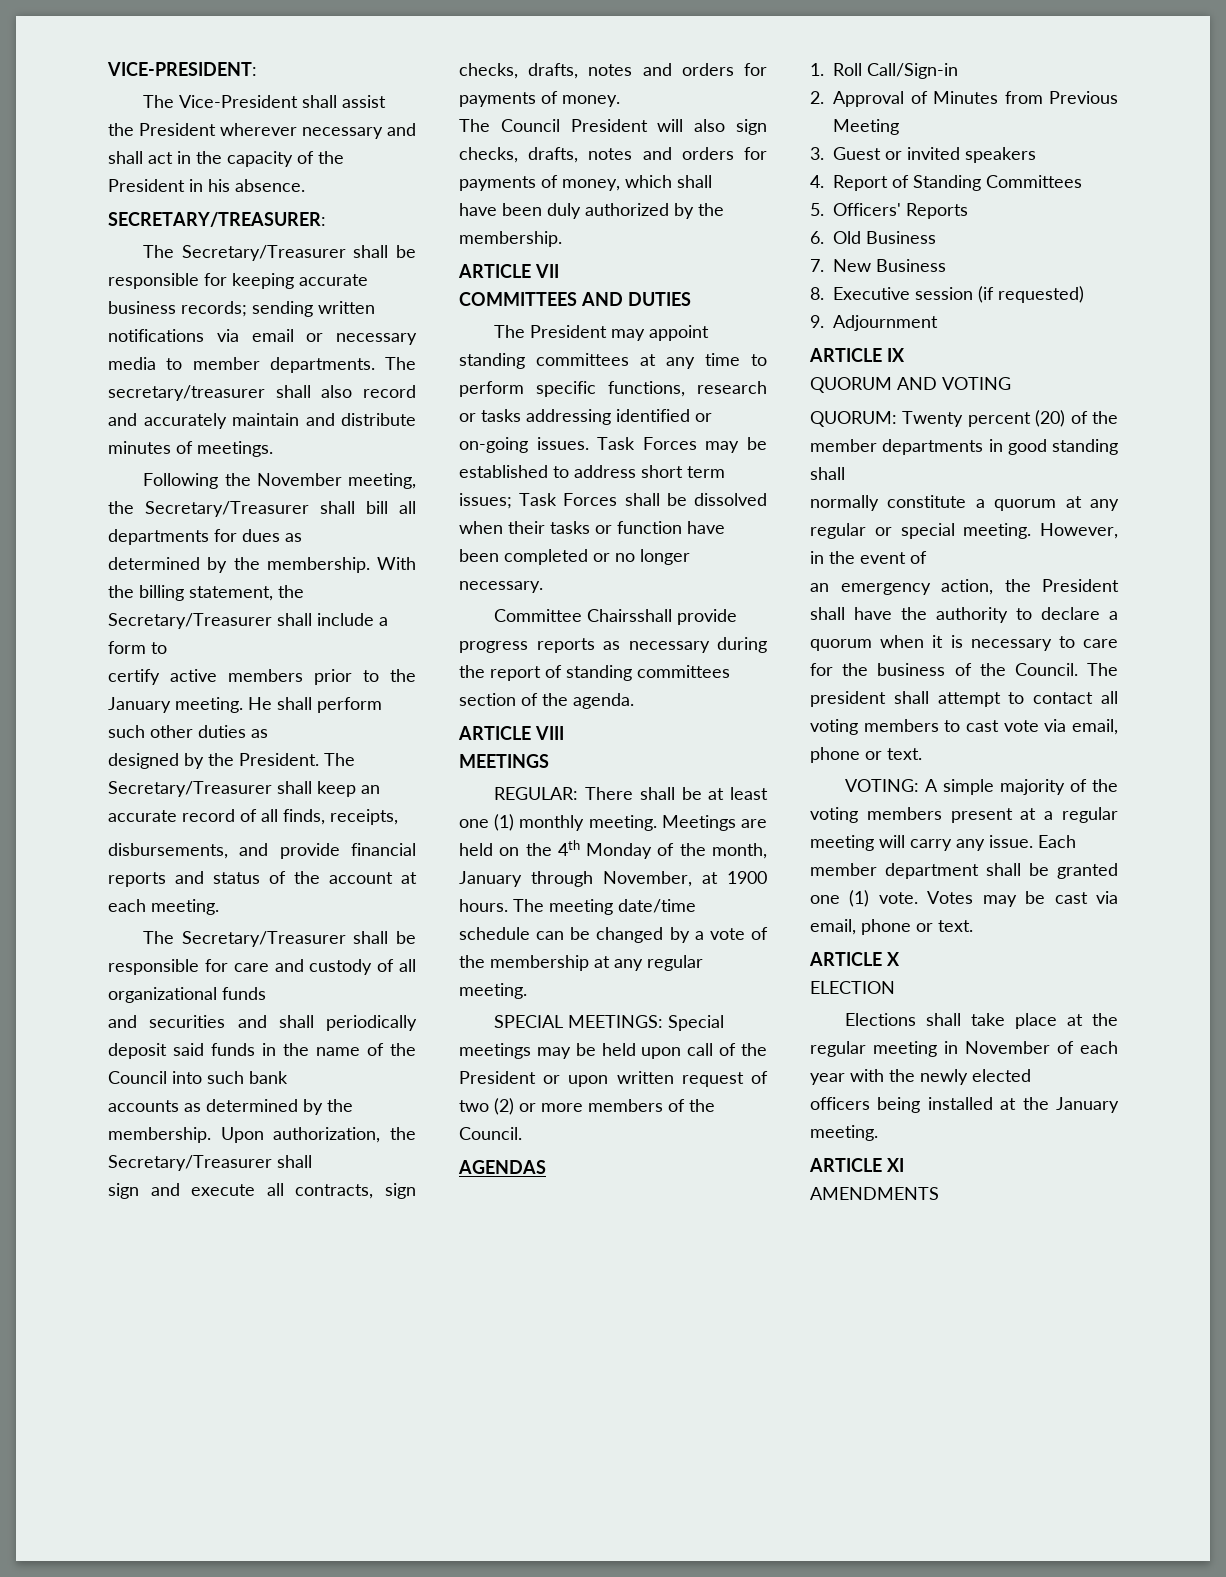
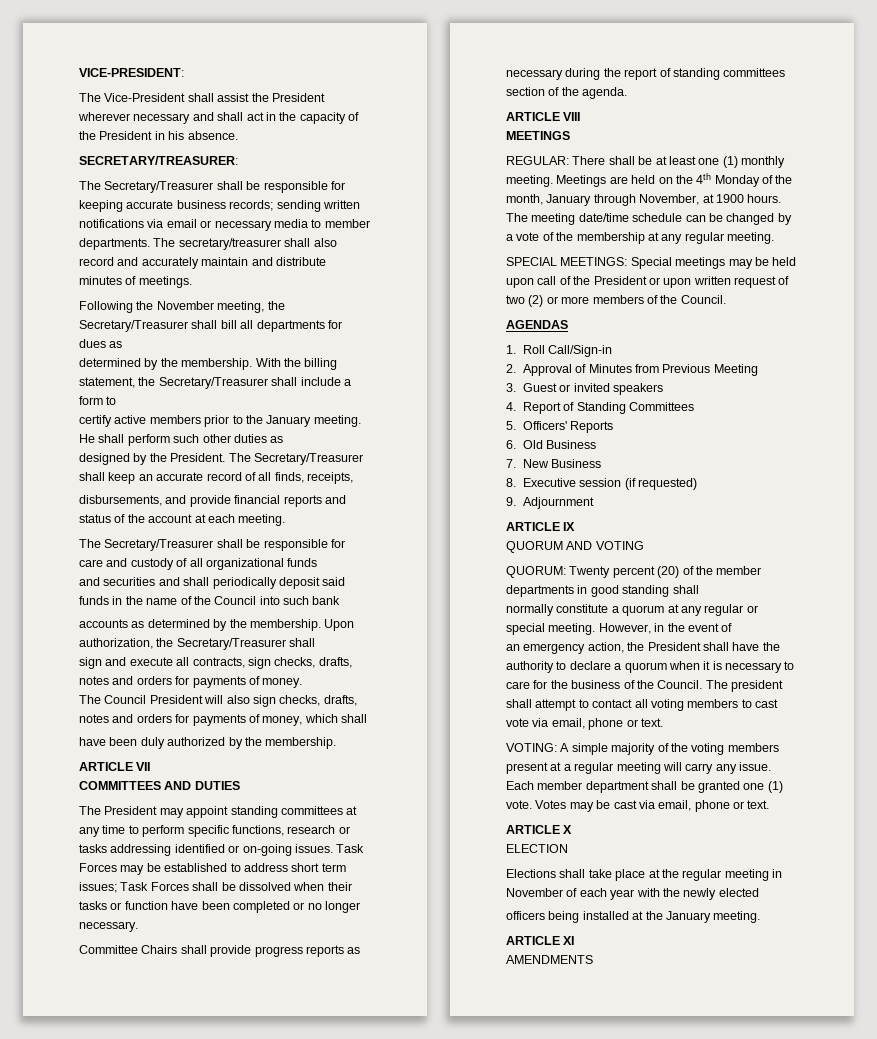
- Committee Chairsshall provide progress reports as necessary during the report of standing committees section of the agenda.
+ Committee Chairs shall provide progress reports as necessary during the report of standing committees section of the agenda.

